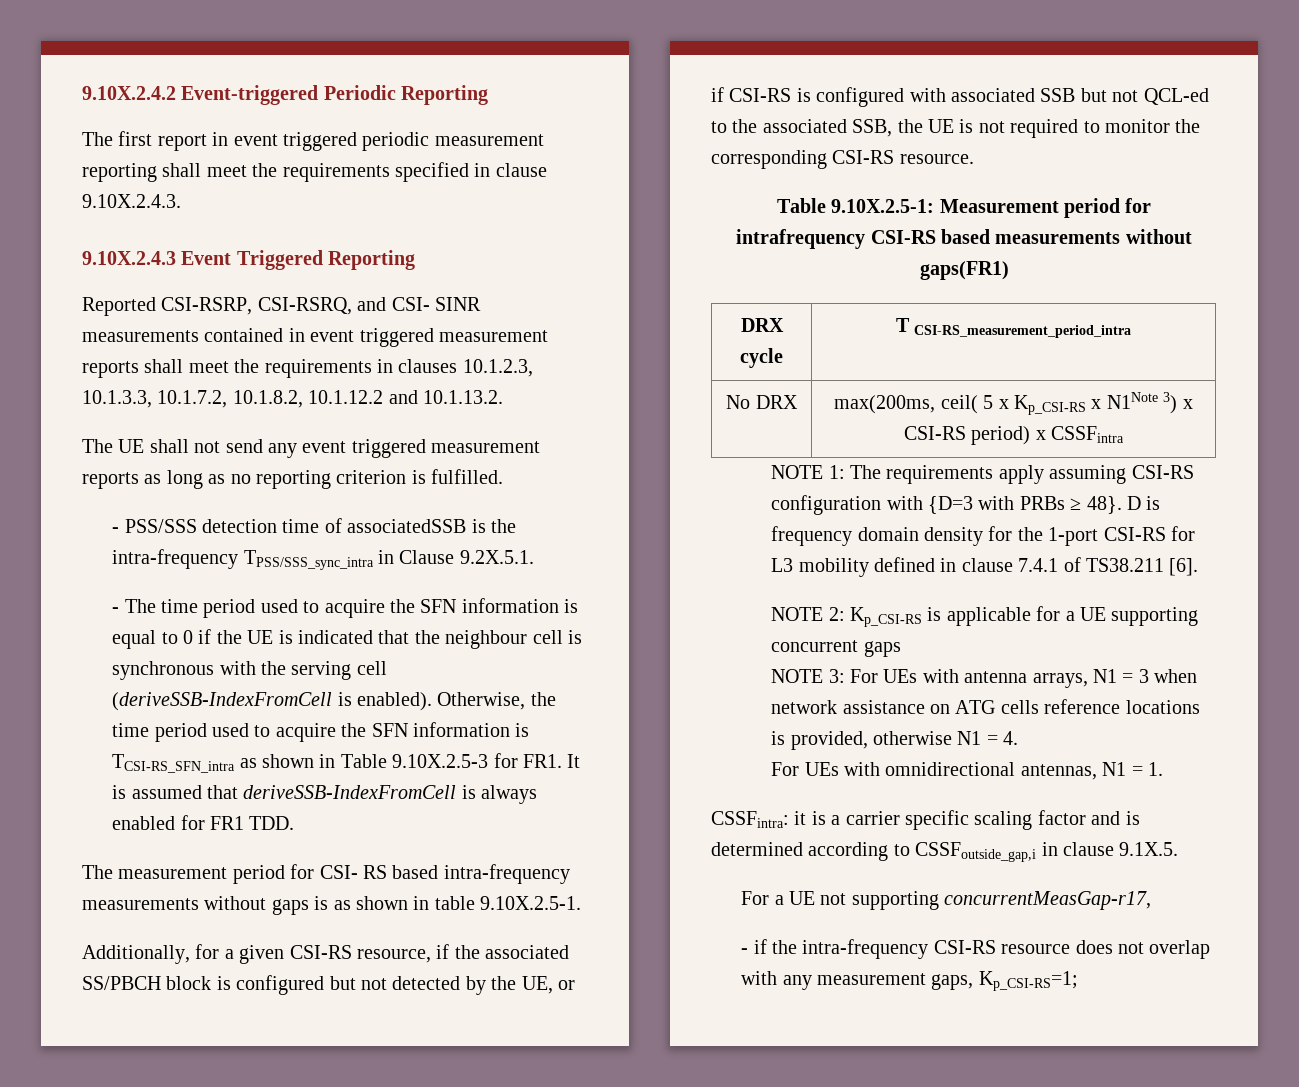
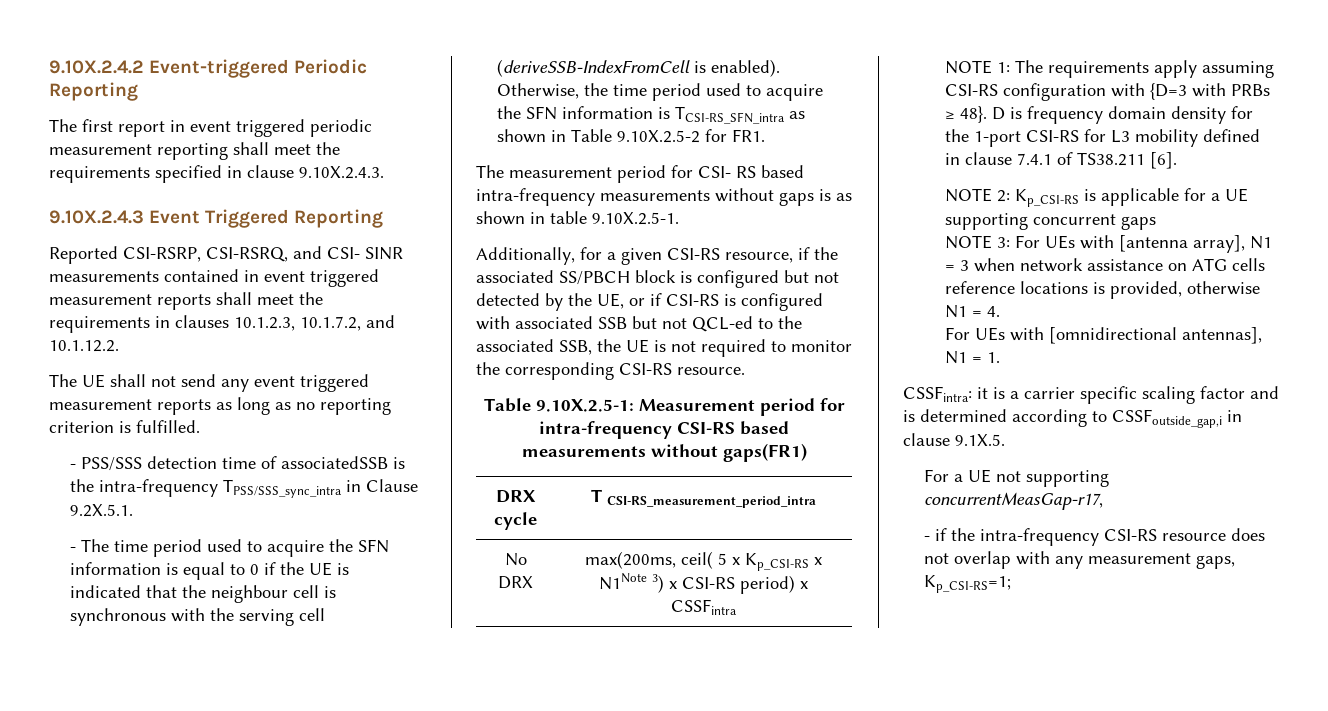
- Reported CSI-RSRP, CSI-RSRQ, and CSI- SINR measurements contained in event triggered measurement reports shall meet the requirements in clauses 10.1.2.3, 10.1.3.3, 10.1.7.2, 10.1.8.2, 10.1.12.2 and 10.1.13.2.
+ Reported CSI-RSRP, CSI-RSRQ, and CSI- SINR measurements contained in event triggered measurement reports shall meet the requirements in clauses 10.1.2.3, 10.1.7.2, and 10.1.12.2.
- Otherwise, the time period used to acquire the SFN information is TCSI-RS_SFN_intra as shown in Table 9.10X.2.5-3 for FR1. It is assumed that deriveSSB-IndexFromCell is always enabled for FR1 TDD.
+ Otherwise, the time period used to acquire the SFN information is TCSI-RS_SFN_intra as shown in Table 9.10X.2.5-2 for FR1.
- Table 9.10X.2.5-1: Measurement period for intrafrequency CSI-RS based measurements without gaps(FR1)
+ Table 9.10X.2.5-1: Measurement period for intra-frequency CSI-RS based measurements without gaps(FR1)
- NOTE 3: For UEs with antenna arrays, N1 = 3 when network assistance on ATG cells reference locations is provided, otherwise N1 = 4.
+ NOTE 3: For UEs with [antenna array], N1 = 3 when network assistance on ATG cells reference locations is provided, otherwise N1 = 4.
- For UEs with omnidirectional antennas, N1 = 1.
+ For UEs with [omnidirectional antennas], N1 = 1.

